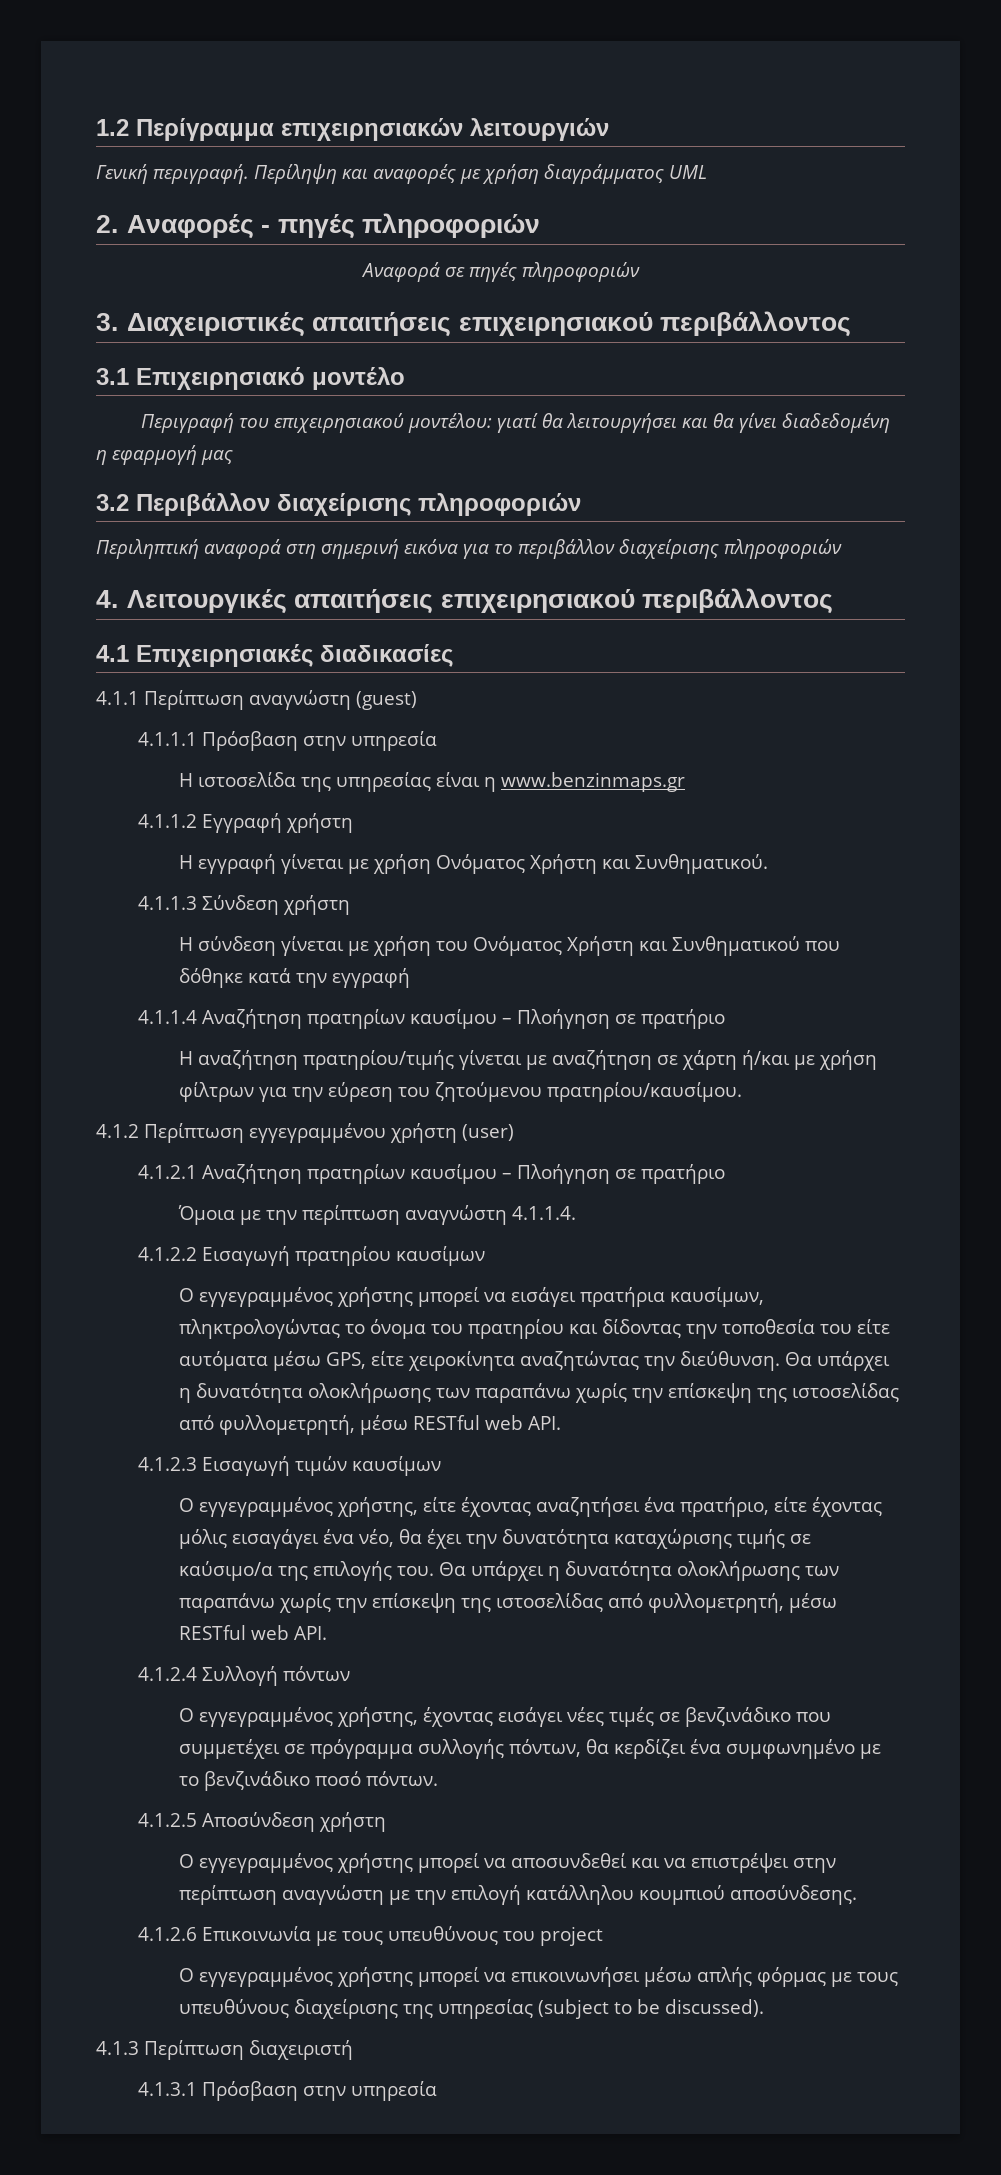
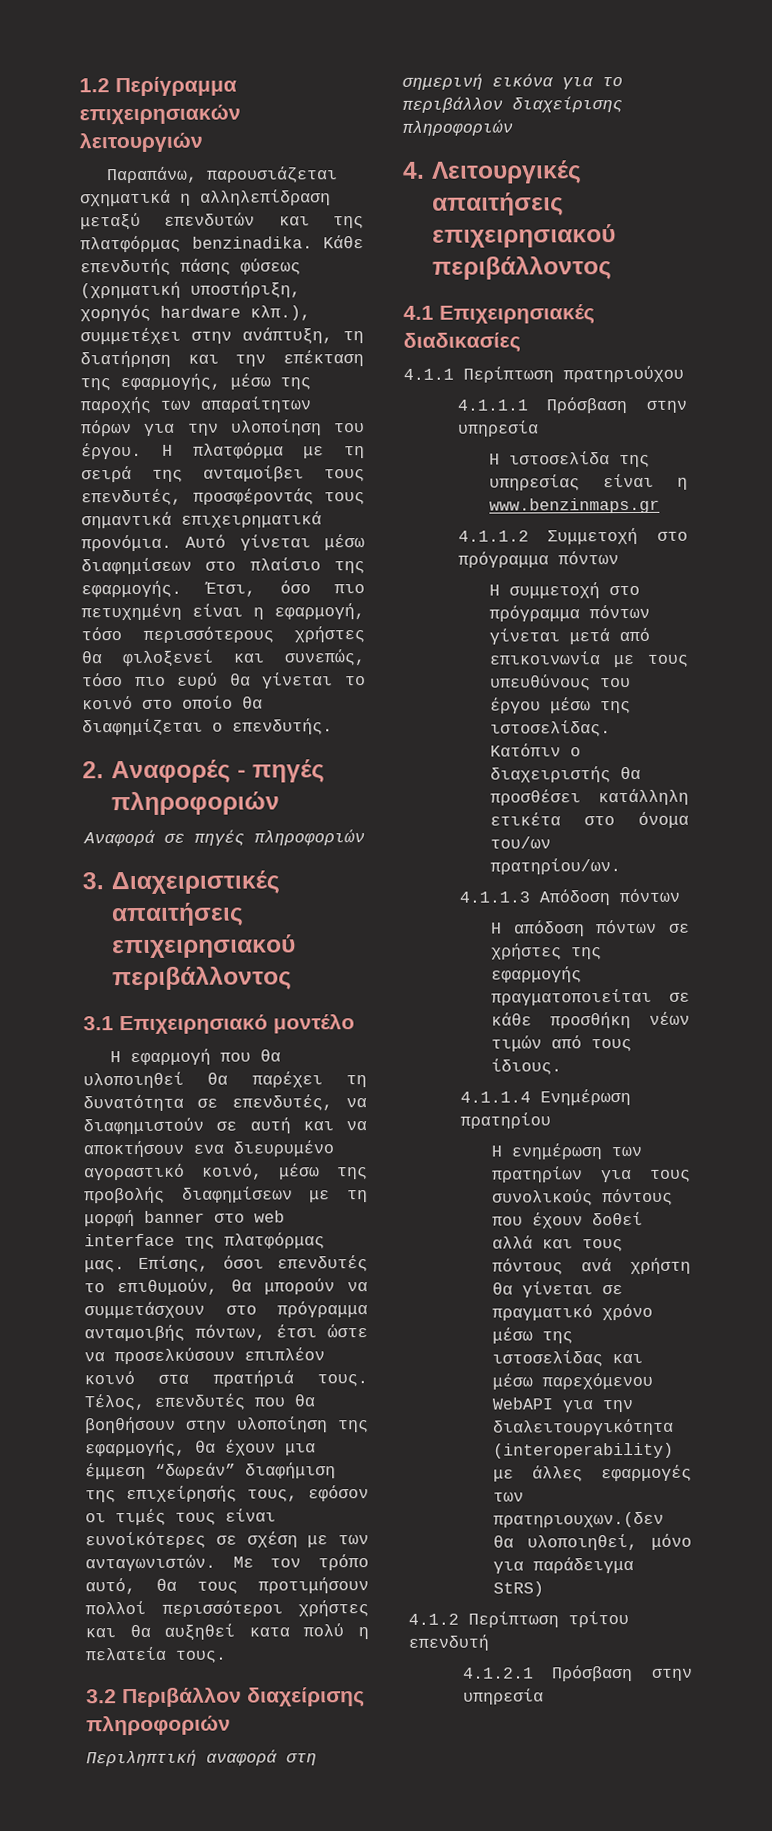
- Γενική περιγραφή. Περίληψη και αναφορές με χρήση διαγράμματος UML
+ Παραπάνω, παρουσιάζεται σχηματικά η αλληλεπίδραση μεταξύ επενδυτών και της πλατφόρμας benzinadika. Κάθε επενδυτής πάσης φύσεως (χρηματική υποστήριξη, χορηγός hardware κλπ.), συμμετέχει στην ανάπτυξη, τη διατήρηση και την επέκταση της εφαρμογής, μέσω της παροχής των απαραίτητων πόρων για την υλοποίηση του έργου. Η πλατφόρμα με τη σειρά της ανταμοίβει τους επενδυτές, προσφέροντάς τους σημαντικά επιχειρηματικά προνόμια. Αυτό γίνεται μέσω διαφημίσεων στο πλαίσιο της εφαρμογής. Έτσι, όσο πιο πετυχημένη είναι η εφαρμογή, τόσο περισσότερους χρήστες θα φιλοξενεί και συνεπώς, τόσο πιο ευρύ θα γίνεται το κοινό στο οποίο θα διαφημίζεται ο επενδυτής.
- Περιγραφή του επιχειρησιακού μοντέλου: γιατί θα λειτουργήσει και θα γίνει διαδεδομένη η εφαρμογή μας
+ Η εφαρμογή που θα υλοποιηθεί θα παρέχει τη δυνατότητα σε επενδυτές, να διαφημιστούν σε αυτή και να αποκτήσουν ενα διευρυμένο αγοραστικό κοινό, μέσω της προβολής διαφημίσεων με τη μορφή banner στο web interface της πλατφόρμας μας. Επίσης, όσοι επενδυτές το επιθυμούν, θα μπορούν να συμμετάσχουν στο πρόγραμμα ανταμοιβής πόντων, έτσι ώστε να προσελκύσουν επιπλέον κοινό στα πρατήριά τους. Τέλος, επενδυτές που θα βοηθήσουν στην υλοποίηση της εφαρμογής, θα έχουν μια έμμεση “δωρεάν” διαφήμιση της επιχείρησής τους, εφόσον οι τιμές τους είναι ευνοίκότερες σε σχέση με των ανταγωνιστών. Με τον τρόπο αυτό, θα τους προτιμήσουν πολλοί περισσότεροι χρήστες και θα αυξηθεί κατα πολύ η πελατεία τους.
- 4.1.1 Περίπτωση αναγνώστη (guest)
+ 4.1.1 Περίπτωση πρατηριούχου
- 4.1.1.2 Εγγραφή χρήστη
- Η εγγραφή γίνεται με χρήση Ονόματος Χρήστη και Συνθηματικού.
- 4.1.1.3 Σύνδεση χρήστη
- Η σύνδεση γίνεται με χρήση του Ονόματος Χρήστη και Συνθηματικού που δόθηκε κατά την εγγραφή
- 4.1.1.4 Αναζήτηση πρατηρίων καυσίμου – Πλοήγηση σε πρατήριο
- Η αναζήτηση πρατηρίου/τιμής γίνεται με αναζήτηση σε χάρτη ή/και με χρήση φίλτρων για την εύρεση του ζητούμενου πρατηρίου/καυσίμου.
- 4.1.2 Περίπτωση εγγεγραμμένου χρήστη (user)
- 4.1.2.1 Αναζήτηση πρατηρίων καυσίμου – Πλοήγηση σε πρατήριο
- Όμοια με την περίπτωση αναγνώστη 4.1.1.4.
- 4.1.2.2 Εισαγωγή πρατηρίου καυσίμων
- Ο εγγεγραμμένος χρήστης μπορεί να εισάγει πρατήρια καυσίμων, πληκτρολογώντας το όνομα του πρατηρίου και δίδοντας την τοποθεσία του είτε αυτόματα μέσω GPS, είτε χειροκίνητα αναζητώντας την διεύθυνση. Θα υπάρχει η δυνατότητα ολοκλήρωσης των παραπάνω χωρίς την επίσκεψη της ιστοσελίδας από φυλλομετρητή, μέσω RESTful web API.
- 4.1.2.3 Εισαγωγή τιμών καυσίμων
- Ο εγγεγραμμένος χρήστης, είτε έχοντας αναζητήσει ένα πρατήριο, είτε έχοντας μόλις εισαγάγει ένα νέο, θα έχει την δυνατότητα καταχώρισης τιμής σε καύσιμο/α της επιλογής του. Θα υπάρχει η δυνατότητα ολοκλήρωσης των παραπάνω χωρίς την επίσκεψη της ιστοσελίδας από φυλλομετρητή, μέσω RESTful web API.
- 4.1.2.4 Συλλογή πόντων
- Ο εγγεγραμμένος χρήστης, έχοντας εισάγει νέες τιμές σε βενζινάδικο που συμμετέχει σε πρόγραμμα συλλογής πόντων, θα κερδίζει ένα συμφωνημένο με το βενζινάδικο ποσό πόντων.
- 4.1.2.5 Αποσύνδεση χρήστη
- Ο εγγεγραμμένος χρήστης μπορεί να αποσυνδεθεί και να επιστρέψει στην περίπτωση αναγνώστη με την επιλογή κατάλληλου κουμπιού αποσύνδεσης.
- 4.1.2.6 Επικοινωνία με τους υπευθύνους του project
- Ο εγγεγραμμένος χρήστης μπορεί να επικοινωνήσει μέσω απλής φόρμας με τους υπευθύνους διαχείρισης της υπηρεσίας (subject to be discussed).
- 4.1.3 Περίπτωση διαχειριστή
- 4.1.3.1 Πρόσβαση στην υπηρεσία
+ 4.1.1.2 Συμμετοχή στο πρόγραμμα πόντων
+ Η συμμετοχή στο πρόγραμμα πόντων γίνεται μετά από επικοινωνία με τους υπευθύνους του έργου μέσω της ιστοσελίδας. Κατόπιν ο διαχειριστής θα προσθέσει κατάλληλη ετικέτα στο όνομα του/ων πρατηρίου/ων.
+ 4.1.1.3 Απόδοση πόντων
+ Η απόδοση πόντων σε χρήστες της εφαρμογής πραγματοποιείται σε κάθε προσθήκη νέων τιμών από τους ίδιους.
+ 4.1.1.4 Ενημέρωση πρατηρίου
+ Η ενημέρωση των πρατηρίων για τους συνολικούς πόντους που έχουν δοθεί αλλά και τους πόντους ανά χρήστη θα γίνεται σε πραγματικό χρόνο μέσω της ιστοσελίδας και μέσω παρεχόμενου WebAPI για την διαλειτουργικότητα (interoperability) με άλλες εφαρμογές των πρατηριουχων.(δεν θα υλοποιηθεί, μόνο για παράδειγμα StRS)
+ 4.1.2 Περίπτωση τρίτου επενδυτή
+ 4.1.2.1 Πρόσβαση στην υπηρεσία

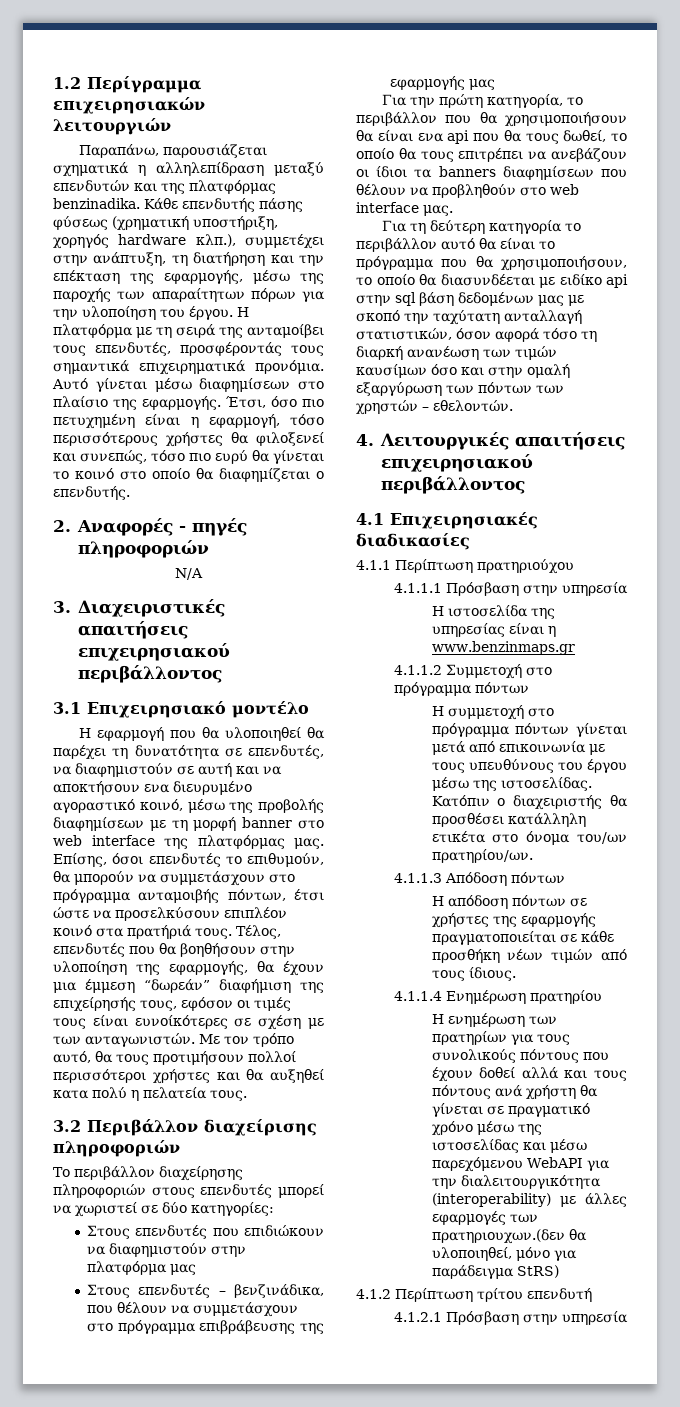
- Αναφορά σε πηγές πληροφοριών
+ N/A
- Περιληπτική αναφορά στη σημερινή εικόνα για το περιβάλλον διαχείρισης πληροφοριών
+ Το περιβάλλον διαχείρησης πληροφοριών στους επενδυτές μπορεί να χωριστεί σε δύο κατηγορίες:
+ Στους επενδυτές που επιδιώκουν να διαφημιστούν στην πλατφόρμα μας
+ Στους επενδυτές – βενζινάδικα, που θέλουν να συμμετάσχουν στο πρόγραμμα επιβράβευσης της εφαρμογής μας
+ Για την πρώτη κατηγορία, το περιβάλλον που θα χρησιμοποιήσουν θα είναι ενα api που θα τους δωθεί, το οποίο θα τους επιτρέπει να ανεβάζουν οι ίδιοι τα banners διαφημίσεων που θέλουν να προβληθούν στο web interface μας.
+ Για τη δεύτερη κατηγορία το περιβάλλον αυτό θα είναι το πρόγραμμα που θα χρησιμοποιήσουν, το οποίο θα διασυνδέεται με ειδίκο api στην sql βάση δεδομένων μας με σκοπό την ταχύτατη ανταλλαγή στατιστικών, όσον αφορά τόσο τη διαρκή ανανέωση των τιμών καυσίμων όσο και στην ομαλή εξαργύρωση των πόντων των χρηστών – εθελοντών.

